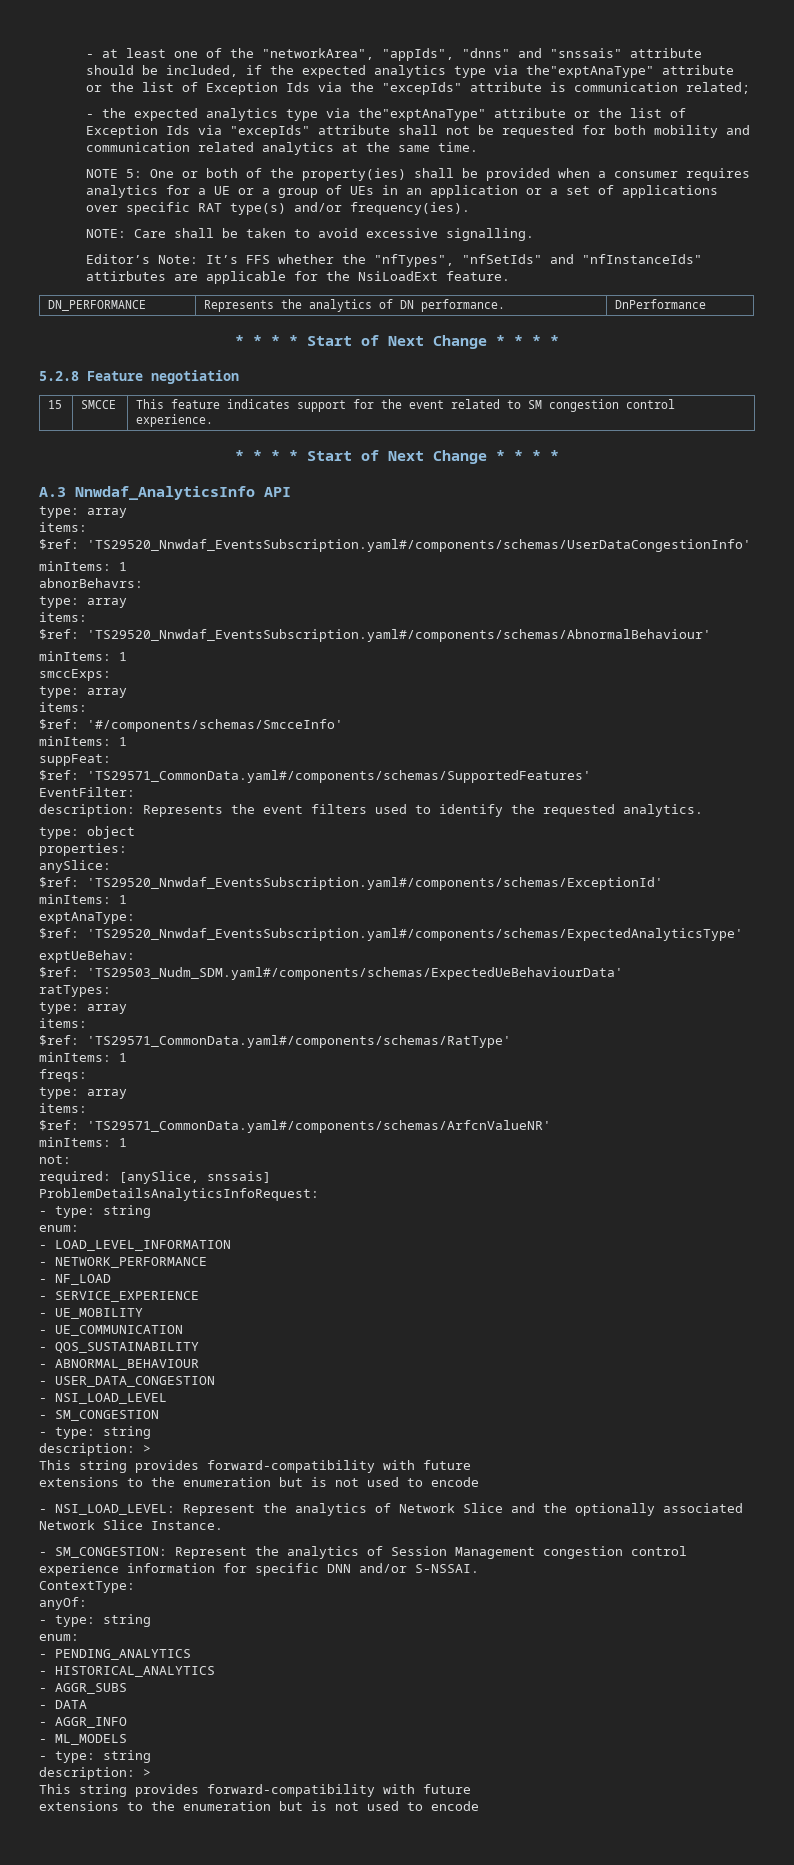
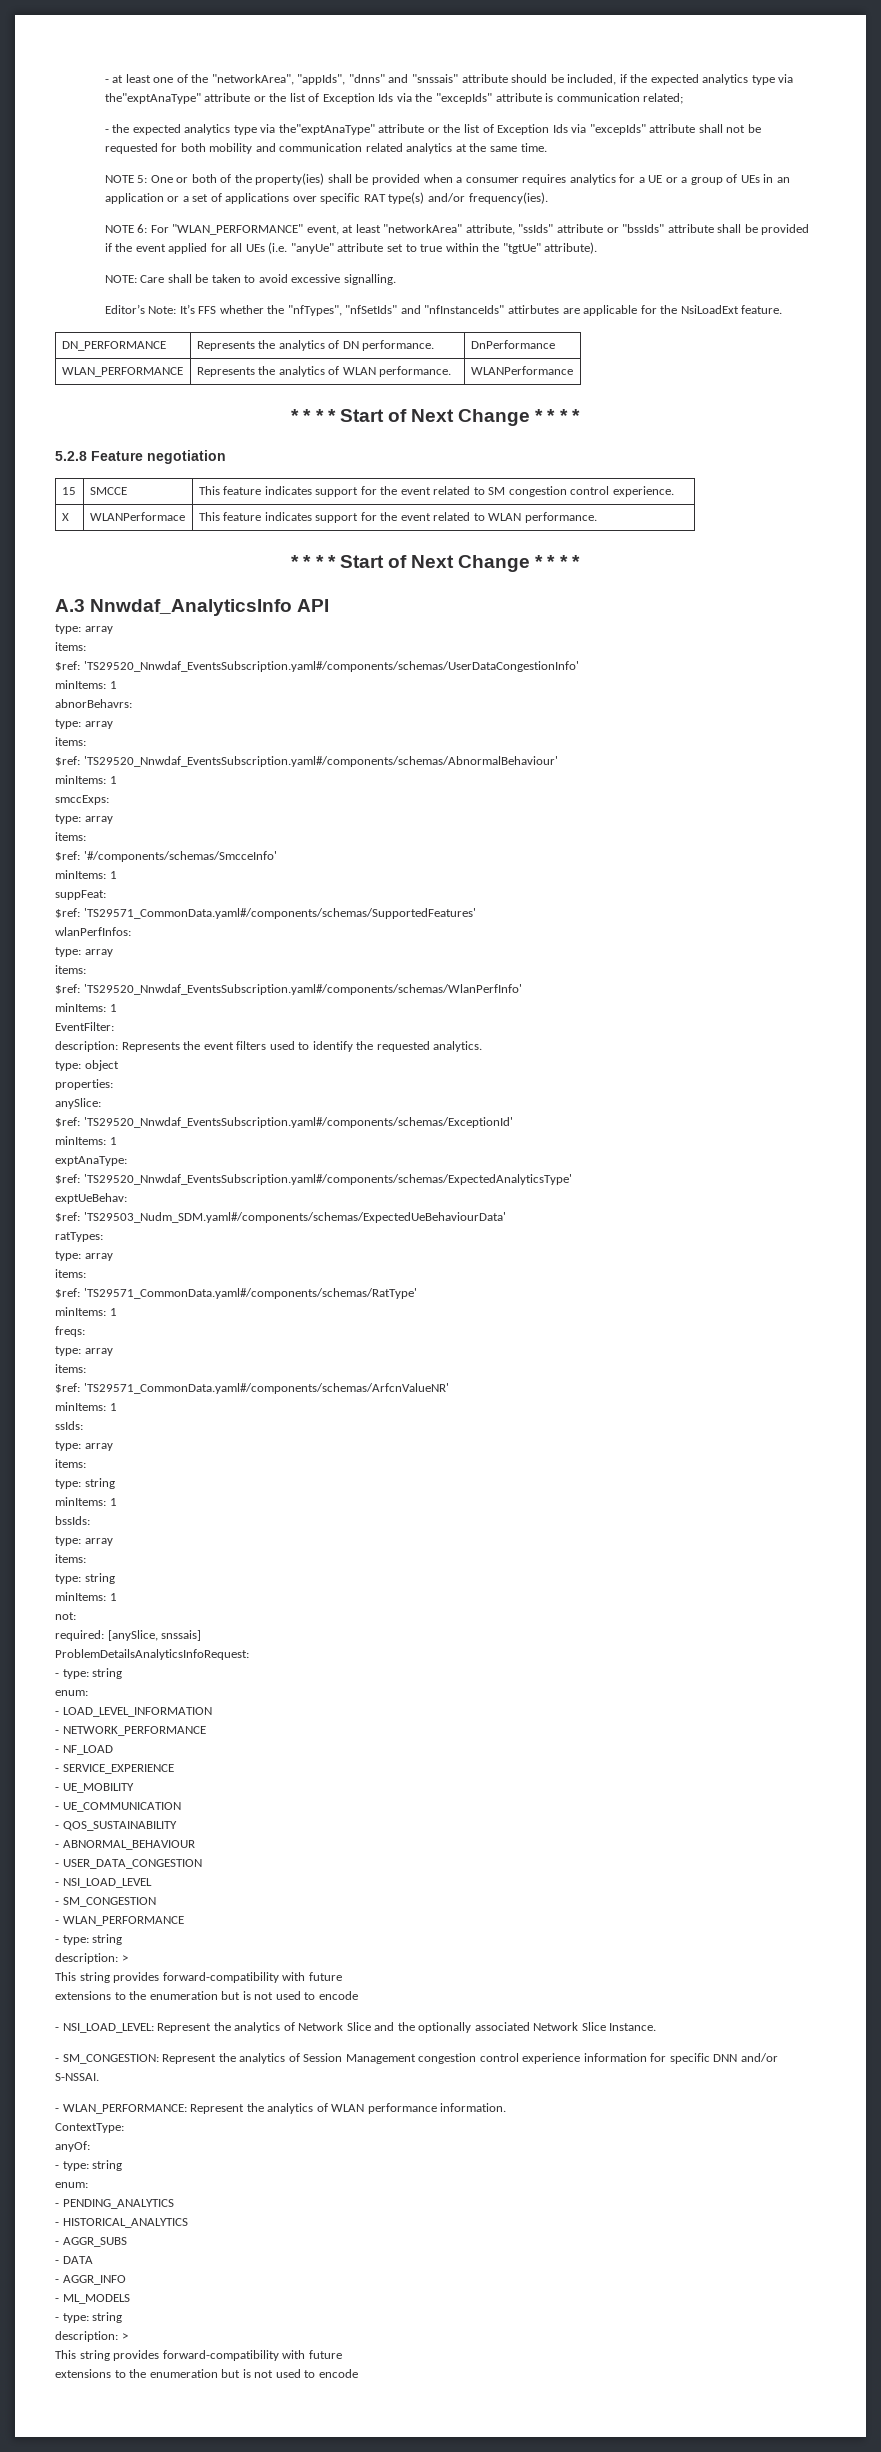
+ NOTE 6: For "WLAN_PERFORMANCE" event, at least "networkArea" attribute, "ssIds" attribute or "bssIds" attribute shall be provided if the event applied for all UEs (i.e. "anyUe" attribute set to true within the "tgtUe" attribute).
+ WLAN_PERFORMANCE | Represents the analytics of WLAN performance. | WLANPerformance
+ X | WLANPerformace | This feature indicates support for the event related to WLAN performance.
+ wlanPerfInfos:
+ type: array
+ items:
+ $ref: 'TS29520_Nnwdaf_EventsSubscription.yaml#/components/schemas/WlanPerfInfo'
+ minItems: 1
+ ssIds:
+ type: array
+ items:
+ type: string
+ minItems: 1
+ bssIds:
+ type: array
+ items:
+ type: string
+ minItems: 1
+ - WLAN_PERFORMANCE
+ - WLAN_PERFORMANCE: Represent the analytics of WLAN performance information.

